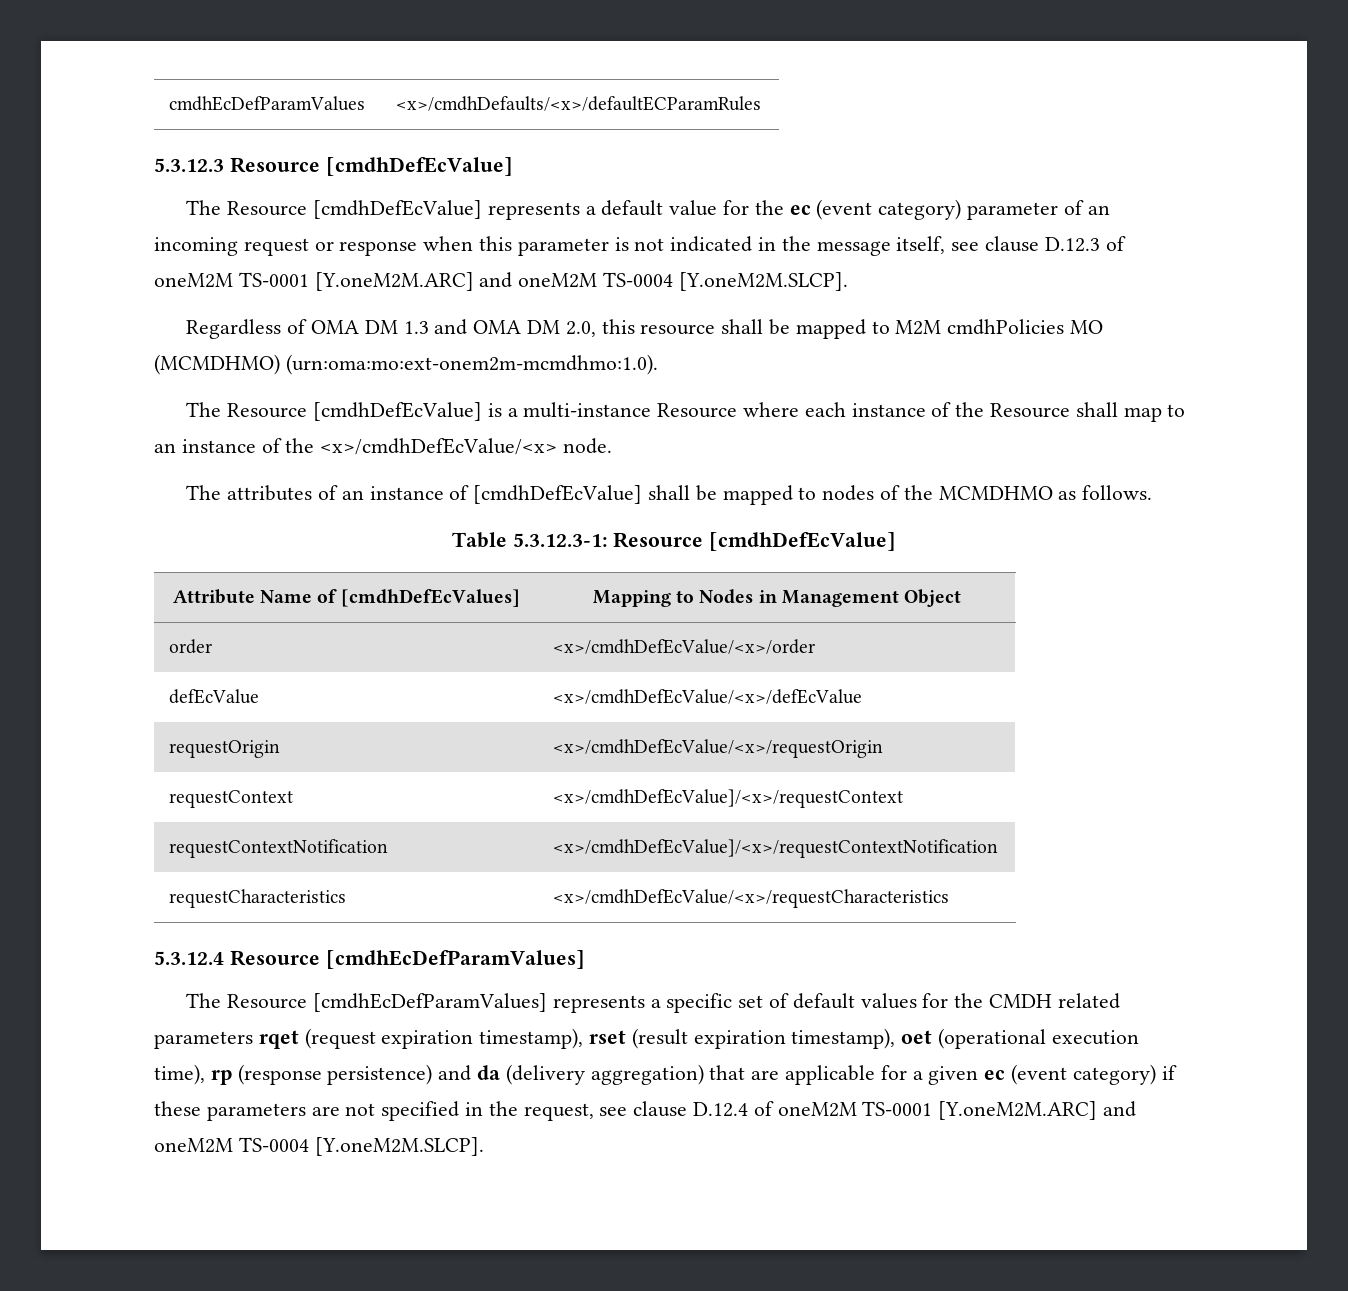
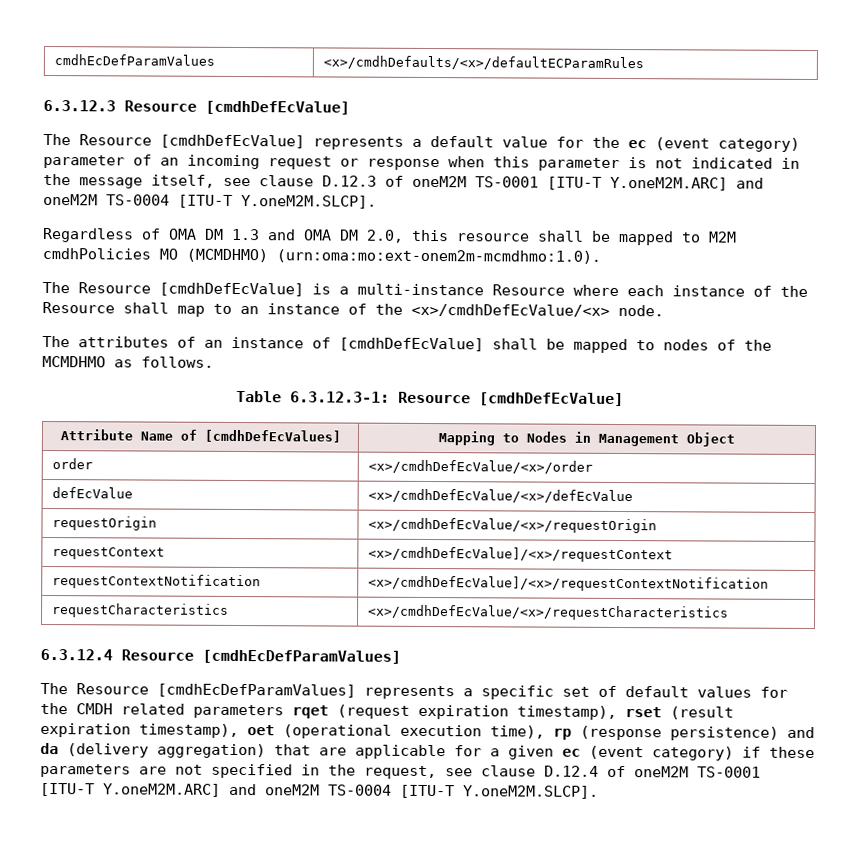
- 5.3.12.3 Resource [cmdhDefEcValue]
+ 6.3.12.3 Resource [cmdhDefEcValue]
- The Resource [cmdhDefEcValue] represents a default value for the ec (event category) parameter of an incoming request or response when this parameter is not indicated in the message itself, see clause D.12.3 of oneM2M TS-0001 [Y.oneM2M.ARC] and oneM2M TS-0004 [Y.oneM2M.SLCP].
+ The Resource [cmdhDefEcValue] represents a default value for the ec (event category) parameter of an incoming request or response when this parameter is not indicated in the message itself, see clause D.12.3 of oneM2M TS-0001 [ITU-T Y.oneM2M.ARC] and oneM2M TS-0004 [ITU-T Y.oneM2M.SLCP].
- Table 5.3.12.3-1: Resource [cmdhDefEcValue]
+ Table 6.3.12.3-1: Resource [cmdhDefEcValue]
- 5.3.12.4 Resource [cmdhEcDefParamValues]
+ 6.3.12.4 Resource [cmdhEcDefParamValues]
- The Resource [cmdhEcDefParamValues] represents a specific set of default values for the CMDH related parameters rqet (request expiration timestamp), rset (result expiration timestamp), oet (operational execution time), rp (response persistence) and da (delivery aggregation) that are applicable for a given ec (event category) if these parameters are not specified in the request, see clause D.12.4 of oneM2M TS-0001 [Y.oneM2M.ARC] and oneM2M TS-0004 [Y.oneM2M.SLCP].
+ The Resource [cmdhEcDefParamValues] represents a specific set of default values for the CMDH related parameters rqet (request expiration timestamp), rset (result expiration timestamp), oet (operational execution time), rp (response persistence) and da (delivery aggregation) that are applicable for a given ec (event category) if these parameters are not specified in the request, see clause D.12.4 of oneM2M TS-0001 [ITU-T Y.oneM2M.ARC] and oneM2M TS-0004 [ITU-T Y.oneM2M.SLCP].

